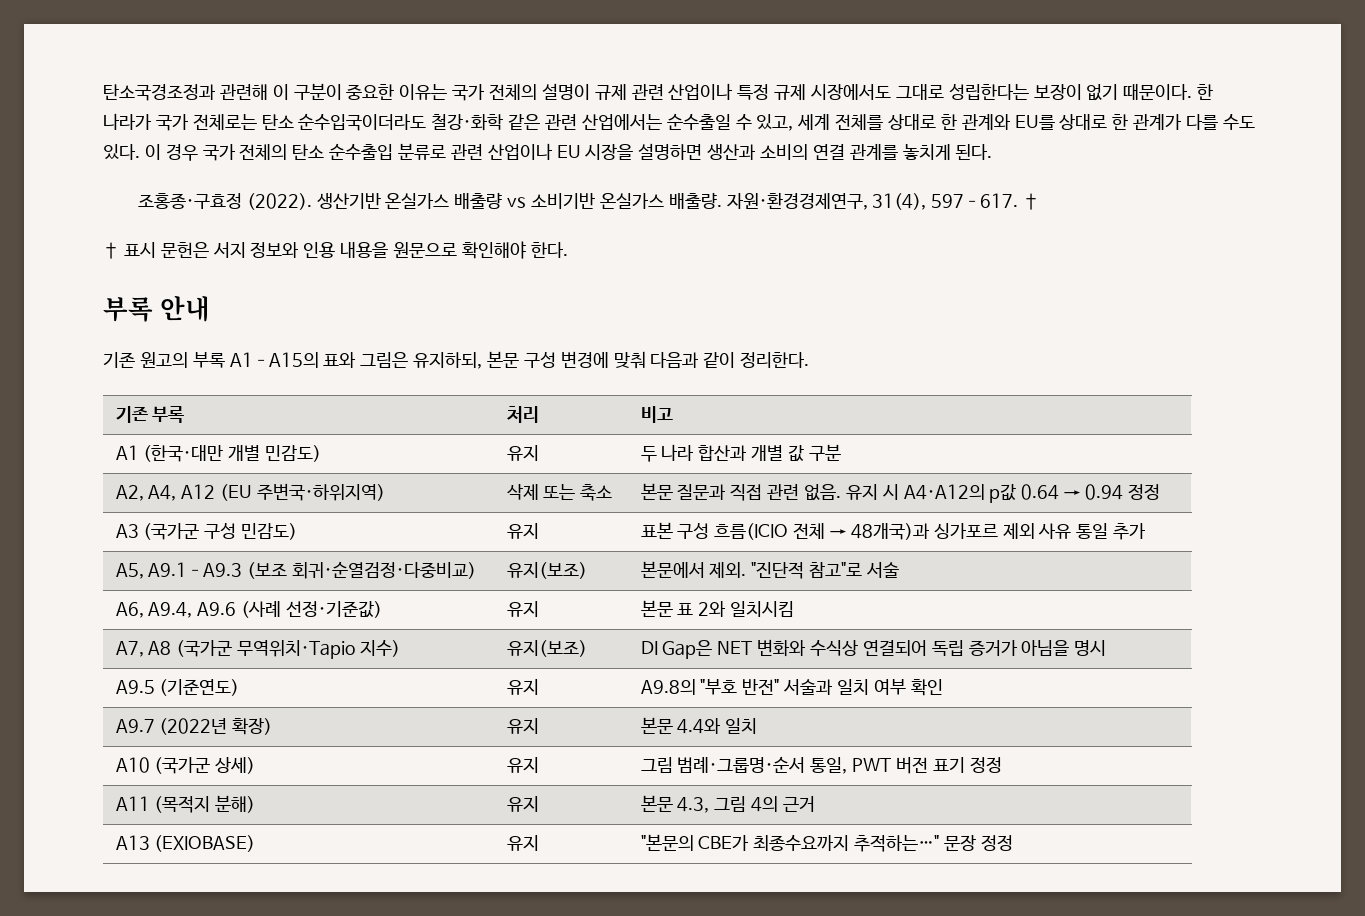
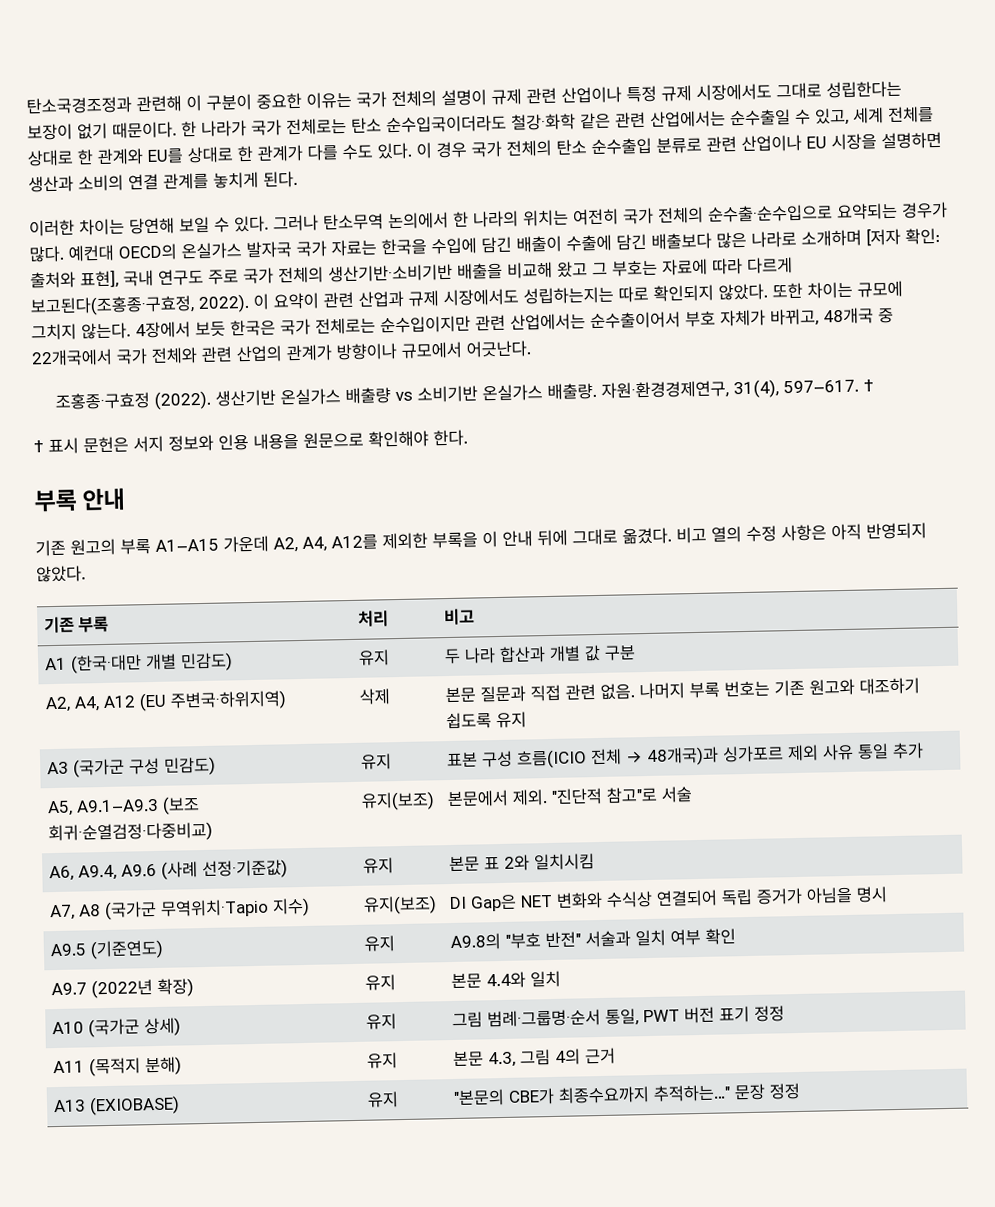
+ 이러한 차이는 당연해 보일 수 있다. 그러나 탄소무역 논의에서 한 나라의 위치는 여전히 국가 전체의 순수출·순수입으로 요약되는 경우가 많다. 예컨대 OECD의 온실가스 발자국 국가 자료는 한국을 수입에 담긴 배출이 수출에 담긴 배출보다 많은 나라로 소개하며 [저자 확인: 출처와 표현], 국내 연구도 주로 국가 전체의 생산기반·소비기반 배출을 비교해 왔고 그 부호는 자료에 따라 다르게 보고된다(조홍종·구효정, 2022). 이 요약이 관련 산업과 규제 시장에서도 성립하는지는 따로 확인되지 않았다. 또한 차이는 규모에 그치지 않는다. 4장에서 보듯 한국은 국가 전체로는 순수입이지만 관련 산업에서는 순수출이어서 부호 자체가 바뀌고, 48개국 중 22개국에서 국가 전체와 관련 산업의 관계가 방향이나 규모에서 어긋난다.
- 기존 원고의 부록 A1–A15의 표와 그림은 유지하되, 본문 구성 변경에 맞춰 다음과 같이 정리한다.
+ 기존 원고의 부록 A1–A15 가운데 A2, A4, A12를 제외한 부록을 이 안내 뒤에 그대로 옮겼다. 비고 열의 수정 사항은 아직 반영되지 않았다.
- A2, A4, A12 (EU 주변국·하위지역) | 삭제 또는 축소 | 본문 질문과 직접 관련 없음. 유지 시 A4·A12의 p값 0.64 → 0.94 정정
+ A2, A4, A12 (EU 주변국·하위지역) | 삭제 | 본문 질문과 직접 관련 없음. 나머지 부록 번호는 기존 원고와 대조하기 쉽도록 유지

